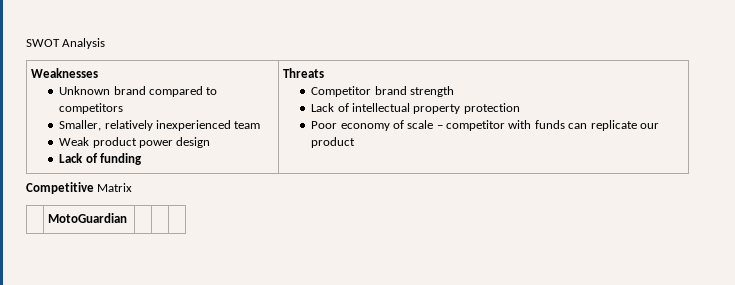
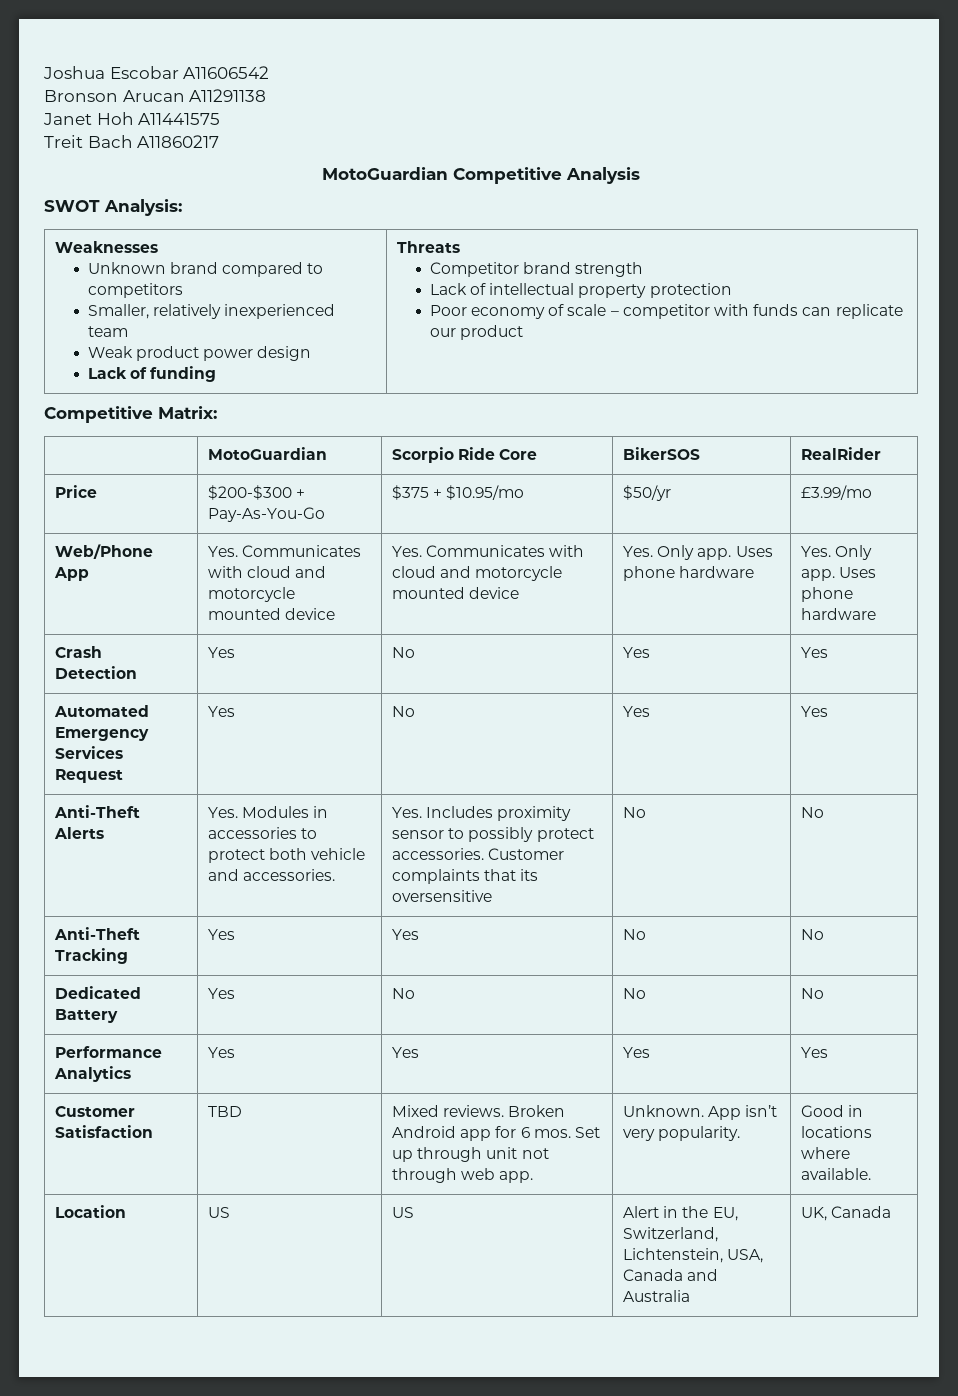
- SWOT Analysis
+ Joshua Escobar A11606542
+ Bronson Arucan A11291138
+ Janet Hoh A11441575
+ Treit Bach A11860217
+ MotoGuardian Competitive Analysis
+ SWOT Analysis:
- Competitive Matrix
+ Competitive Matrix:
- | MotoGuardian | | |
+ | MotoGuardian | Scorpio Ride Core | BikerSOS | RealRider
+ Price | $200-$300 + Pay-As-You-Go | $375 + $10.95/mo | $50/yr | £3.99/mo
+ Web/Phone App | Yes. Communicates with cloud and motorcycle mounted device | Yes. Communicates with cloud and motorcycle mounted device | Yes. Only app. Uses phone hardware | Yes. Only app. Uses phone hardware
+ Crash Detection | Yes | No | Yes | Yes
+ Automated Emergency Services Request | Yes | No | Yes | Yes
+ Anti-Theft Alerts | Yes. Modules in accessories to protect both vehicle and accessories. | Yes. Includes proximity sensor to possibly protect accessories. Customer complaints that its oversensitive | No | No
+ Anti-Theft Tracking | Yes | Yes | No | No
+ Dedicated Battery | Yes | No | No | No
+ Performance Analytics | Yes | Yes | Yes | Yes
+ Customer Satisfaction | TBD | Mixed reviews. Broken Android app for 6 mos. Set up through unit not through web app. | Unknown. App isn’t very popularity. | Good in locations where available.
+ Location | US | US | Alert in the EU, Switzerland, Lichtenstein, USA, Canada and Australia | UK, Canada

